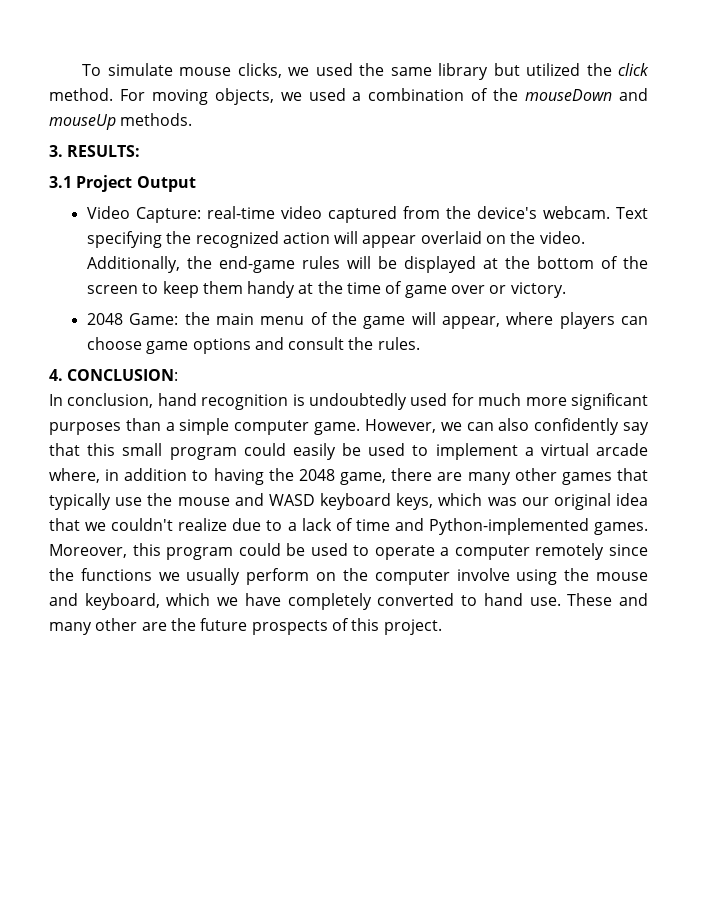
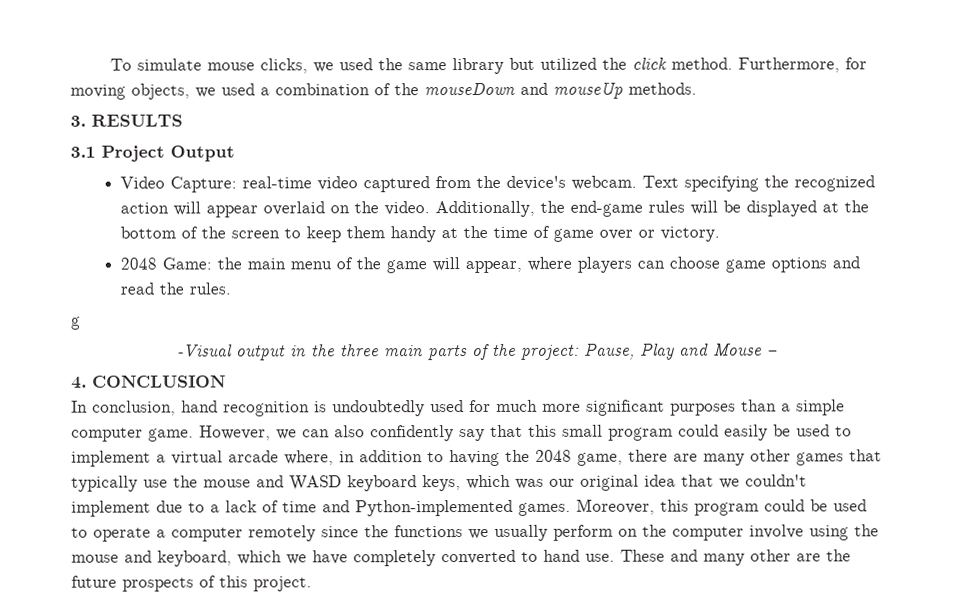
- For moving objects, we used a combination of the mouseDown and mouseUp methods.
+ Furthermore, for moving objects, we used a combination of the mouseDown and mouseUp methods.
- 3. RESULTS:
+ 3. RESULTS
- 2048 Game: the main menu of the game will appear, where players can choose game options and consult the rules.
+ 2048 Game: the main menu of the game will appear, where players can choose game options and read the rules.
+ g
+ -Visual output in the three main parts of the project: Pause, Play and Mouse –
- 4. CONCLUSION:
+ 4. CONCLUSION
- However, we can also confidently say that this small program could easily be used to implement a virtual arcade where, in addition to having the 2048 game, there are many other games that typically use the mouse and WASD keyboard keys, which was our original idea that we couldn't realize due to a lack of time and Python-implemented games.
+ However, we can also confidently say that this small program could easily be used to implement a virtual arcade where, in addition to having the 2048 game, there are many other games that typically use the mouse and WASD keyboard keys, which was our original idea that we couldn't implement due to a lack of time and Python-implemented games.

